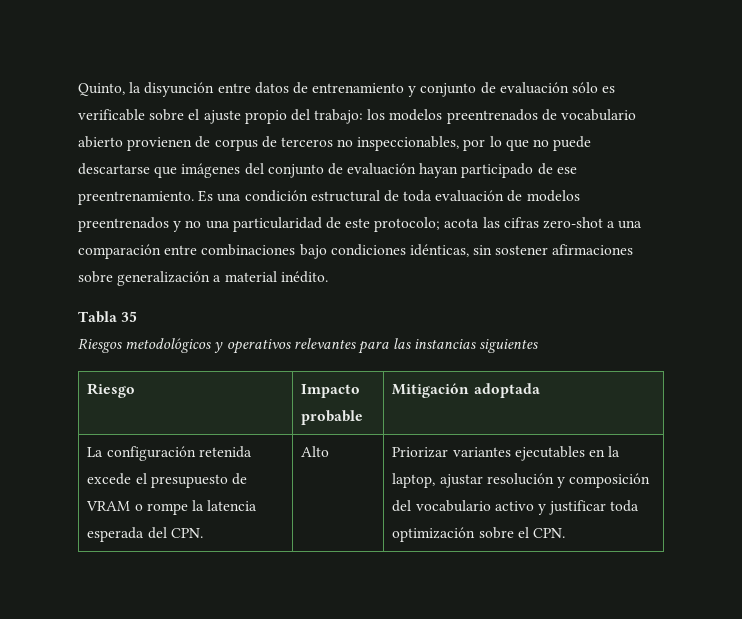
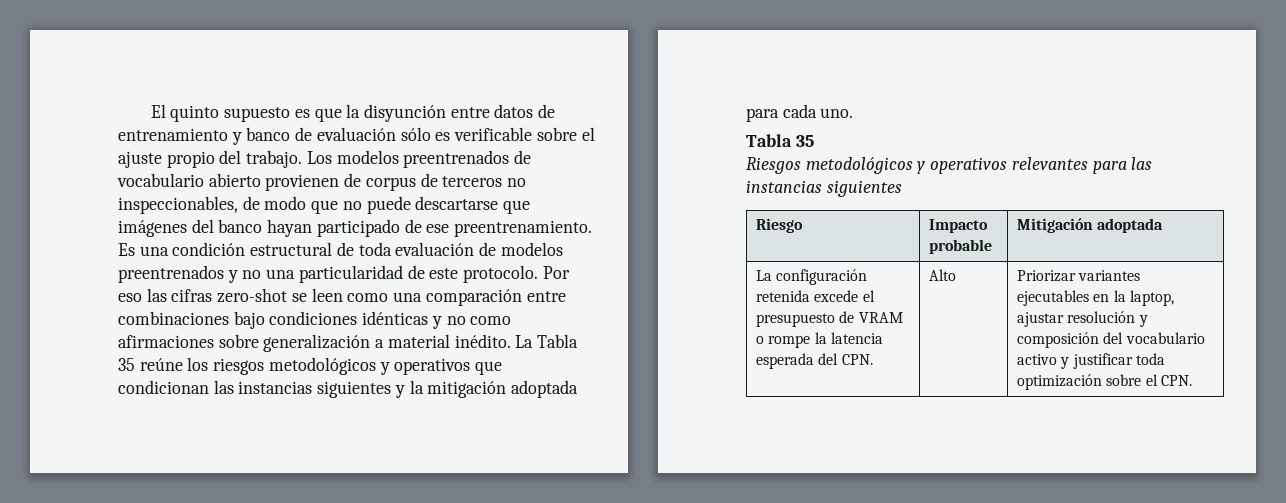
- Quinto, la disyunción entre datos de entrenamiento y conjunto de evaluación sólo es verificable sobre el ajuste propio del trabajo: los modelos preentrenados de vocabulario abierto provienen de corpus de terceros no inspeccionables, por lo que no puede descartarse que imágenes del conjunto de evaluación hayan participado de ese preentrenamiento.
+ El quinto supuesto es que la disyunción entre datos de entrenamiento y banco de evaluación sólo es verificable sobre el ajuste propio del trabajo. Los modelos preentrenados de vocabulario abierto provienen de corpus de terceros no inspeccionables, de modo que no puede descartarse que imágenes del banco hayan participado de ese preentrenamiento.
- Es una condición estructural de toda evaluación de modelos preentrenados y no una particularidad de este protocolo; acota las cifras zero-shot a una comparación entre combinaciones bajo condiciones idénticas, sin sostener afirmaciones sobre generalización a material inédito.
+ Es una condición estructural de toda evaluación de modelos preentrenados y no una particularidad de este protocolo. Por eso las cifras zero-shot se leen como una comparación entre combinaciones bajo condiciones idénticas y no como afirmaciones sobre generalización a material inédito. La Tabla 35 reúne los riesgos metodológicos y operativos que condicionan las instancias siguientes y la mitigación adoptada para cada uno.

